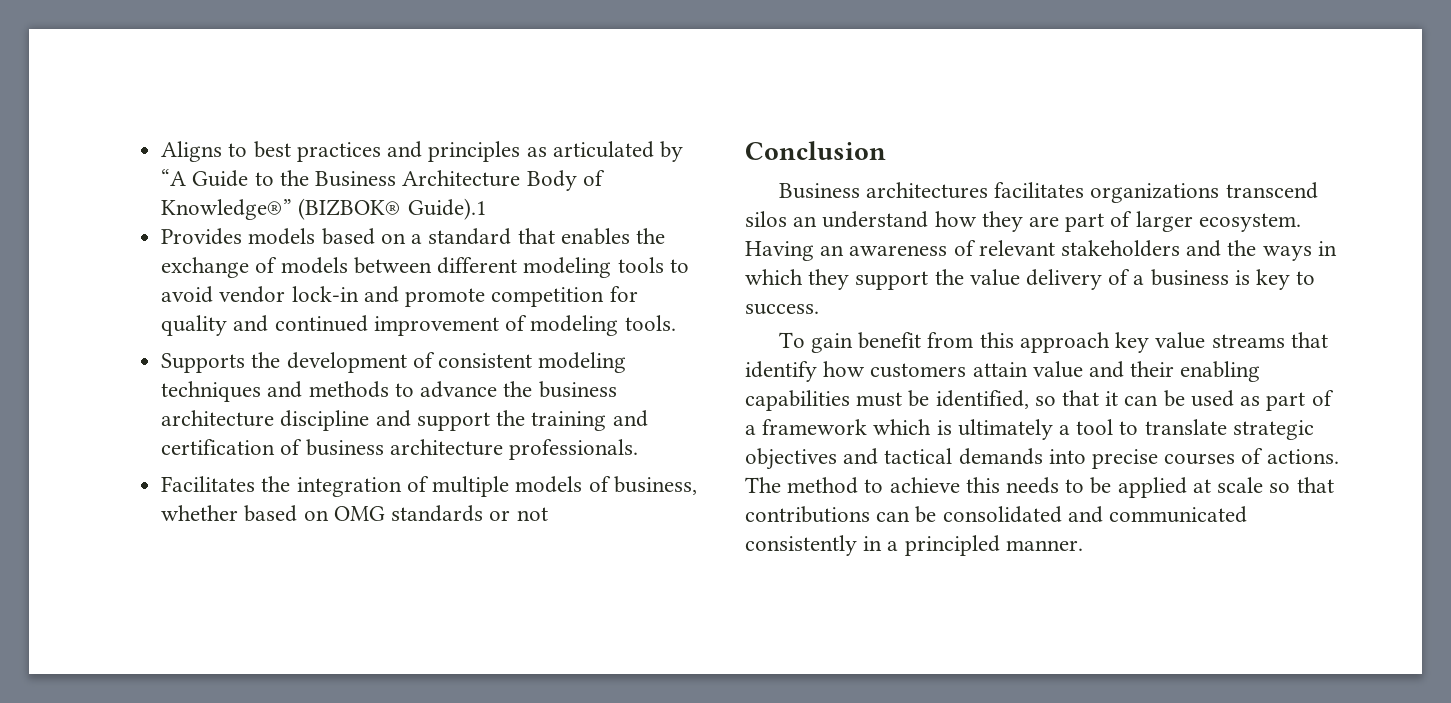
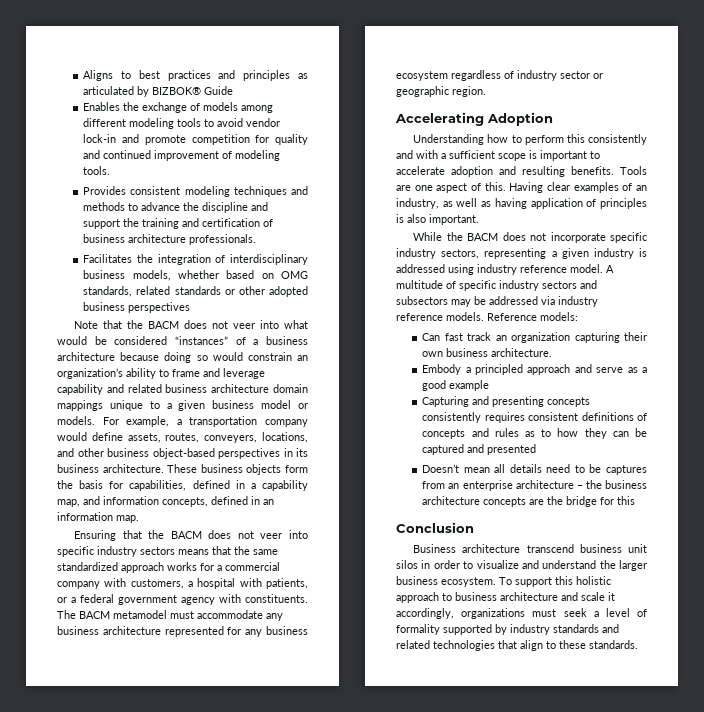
- Aligns to best practices and principles as articulated by “A Guide to the Business Architecture Body of Knowledge®” (BIZBOK® Guide).1
- Provides models based on a standard that enables the exchange of models between different modeling tools to avoid vendor lock-in and promote competition for quality and continued improvement of modeling tools.
+ Aligns to best practices and principles as articulated by BIZBOK® Guide
+ Enables the exchange of models among different modeling tools to avoid vendor lock-in and promote competition for quality and continued improvement of modeling tools.
- Supports the development of consistent modeling techniques and methods to advance the business architecture discipline and support the training and certification of business architecture professionals.
+ Provides consistent modeling techniques and methods to advance the discipline and support the training and certification of business architecture professionals.
- Facilitates the integration of multiple models of business, whether based on OMG standards or not
+ Facilitates the integration of interdisciplinary business models, whether based on OMG standards, related standards or other adopted business perspectives
+ Note that the BACM does not veer into what would be considered “instances” of a business architecture because doing so would constrain an organization’s ability to frame and leverage capability and related business architecture domain mappings unique to a given business model or models. For example, a transportation company would define assets, routes, conveyers, locations, and other business object-based perspectives in its business architecture. These business objects form the basis for capabilities, defined in a capability map, and information concepts, defined in an information map.
+ Ensuring that the BACM does not veer into specific industry sectors means that the same standardized approach works for a commercial company with customers, a hospital with patients, or a federal government agency with constituents. The BACM metamodel must accommodate any business architecture represented for any business ecosystem regardless of industry sector or geographic region.
+ Accelerating Adoption
+ Understanding how to perform this consistently and with a sufficient scope is important to accelerate adoption and resulting benefits. Tools are one aspect of this. Having clear examples of an industry, as well as having application of principles is also important.
+ While the BACM does not incorporate specific industry sectors, representing a given industry is addressed using industry reference model. A multitude of specific industry sectors and subsectors may be addressed via industry reference models. Reference models:
+ Can fast track an organization capturing their own business architecture.
+ Embody a principled approach and serve as a good example
+ Capturing and presenting concepts consistently requires consistent definitions of concepts and rules as to how they can be captured and presented
+ Doesn’t mean all details need to be captures from an enterprise architecture – the business architecture concepts are the bridge for this
  Conclusion
- Business architectures facilitates organizations transcend silos an understand how they are part of larger ecosystem. Having an awareness of relevant stakeholders and the ways in which they support the value delivery of a business is key to success.
- To gain benefit from this approach key value streams that identify how customers attain value and their enabling capabilities must be identified, so that it can be used as part of a framework which is ultimately a tool to translate strategic objectives and tactical demands into precise courses of actions. The method to achieve this needs to be applied at scale so that contributions can be consolidated and communicated consistently in a principled manner.
+ Business architecture transcend business unit silos in order to visualize and understand the larger business ecosystem. To support this holistic approach to business architecture and scale it accordingly, organizations must seek a level of formality supported by industry standards and related technologies that align to these standards.

